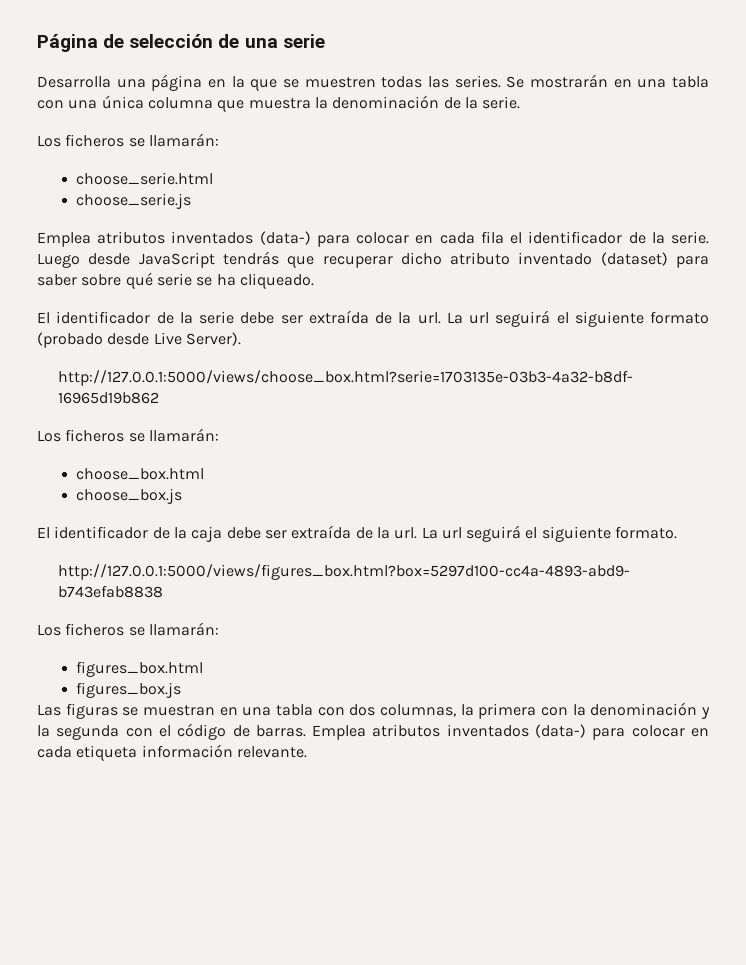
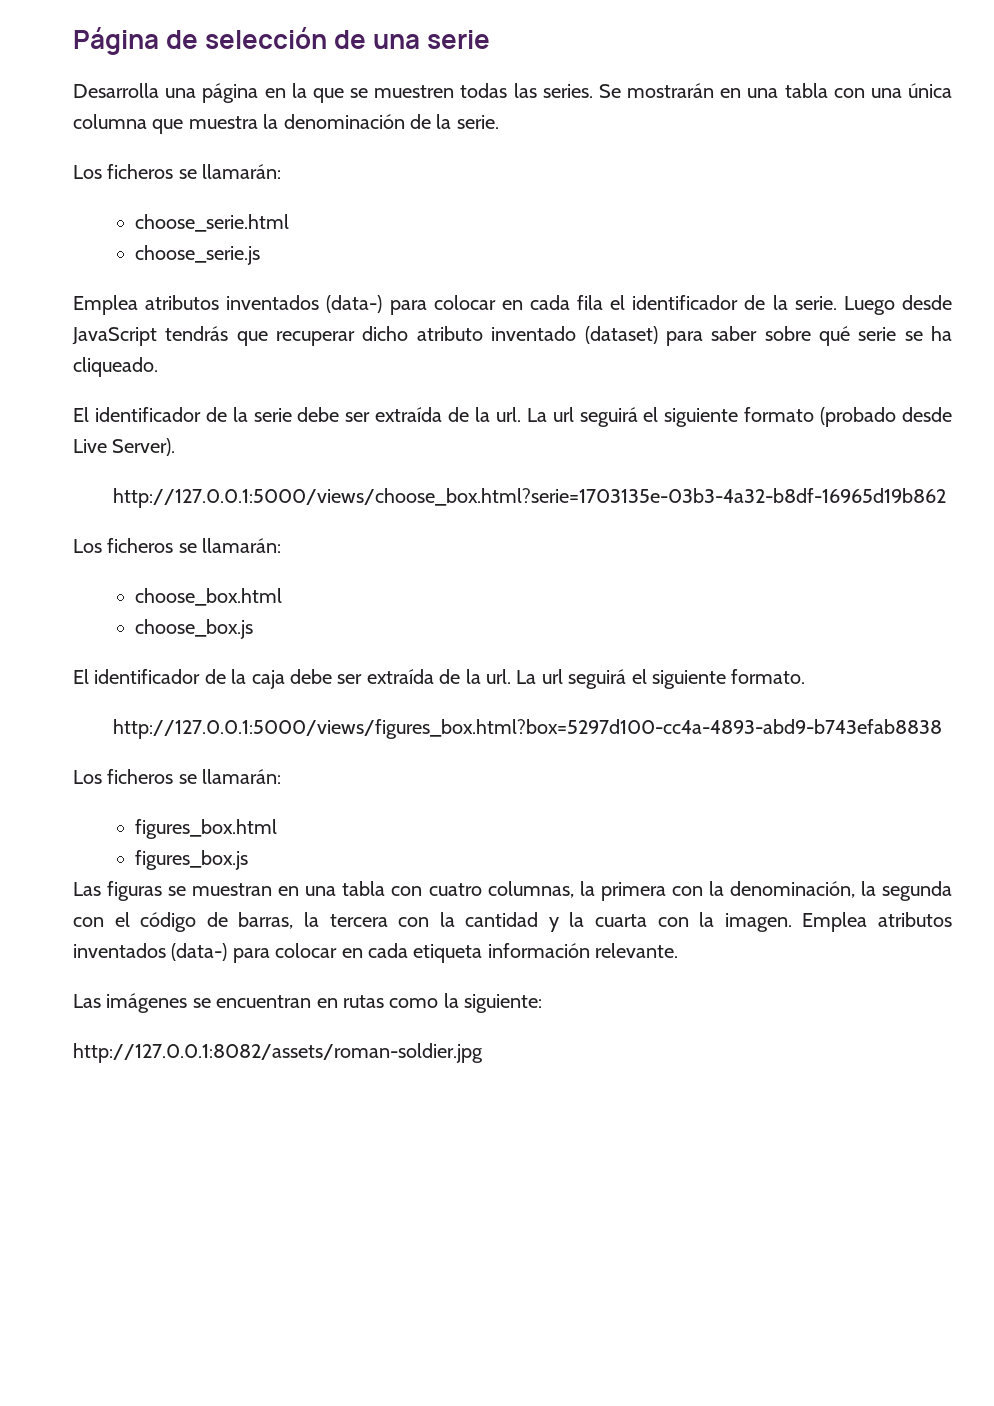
- Las figuras se muestran en una tabla con dos columnas, la primera con la denominación y la segunda con el código de barras.
+ Las figuras se muestran en una tabla con cuatro columnas, la primera con la denominación, la segunda con el código de barras, la tercera con la cantidad y la cuarta con la imagen.
+ Las imágenes se encuentran en rutas como la siguiente:
+ http://127.0.0.1:8082/assets/roman-soldier.jpg

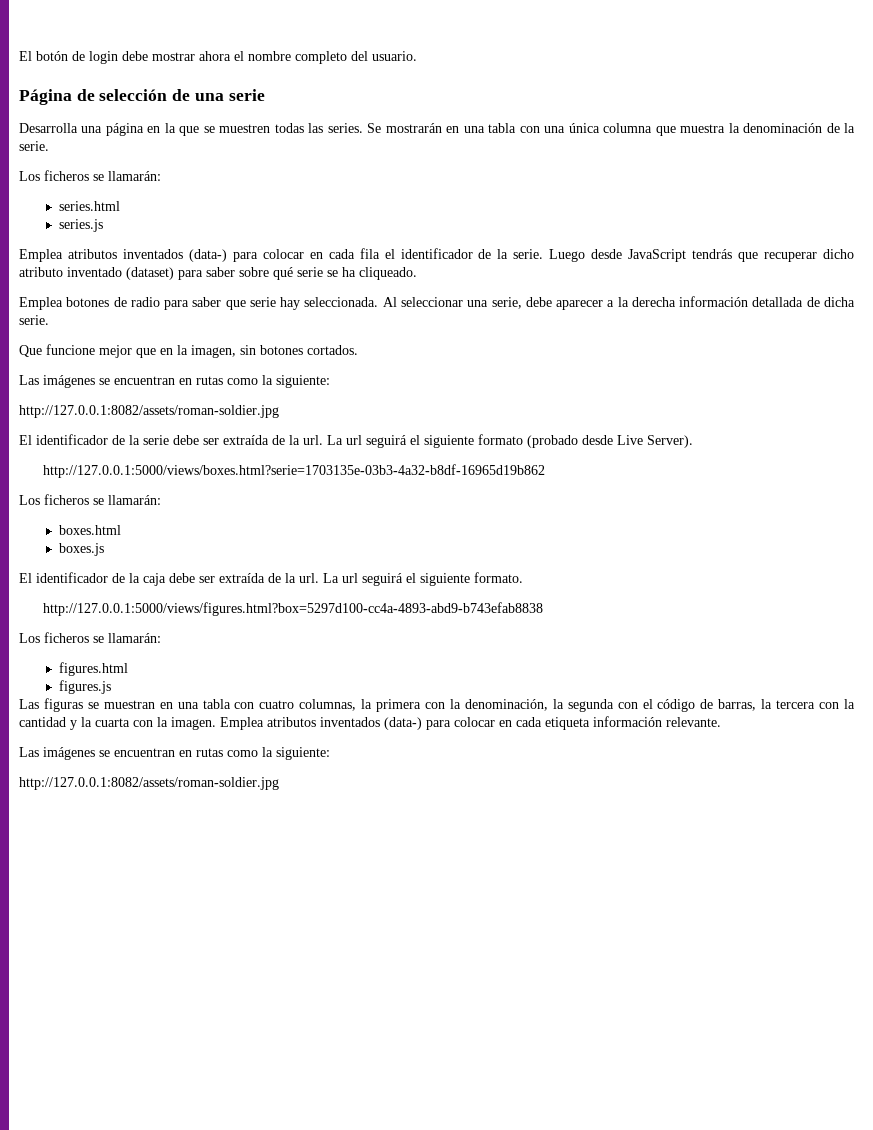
+ El botón de login debe mostrar ahora el nombre completo del usuario.
- choose_serie.html
- choose_serie.js
+ series.html
+ series.js
+ Emplea botones de radio para saber que serie hay seleccionada. Al seleccionar una serie, debe aparecer a la derecha información detallada de dicha serie.
+ Que funcione mejor que en la imagen, sin botones cortados.
+ Las imágenes se encuentran en rutas como la siguiente:
+ http://127.0.0.1:8082/assets/roman-soldier.jpg
- http://127.0.0.1:5000/views/choose_box.html?serie=1703135e-03b3-4a32-b8df-16965d19b862
+ http://127.0.0.1:5000/views/boxes.html?serie=1703135e-03b3-4a32-b8df-16965d19b862
  Los ficheros se llamarán:
- choose_box.html
- choose_box.js
+ boxes.html
+ boxes.js
- http://127.0.0.1:5000/views/figures_box.html?box=5297d100-cc4a-4893-abd9-b743efab8838
+ http://127.0.0.1:5000/views/figures.html?box=5297d100-cc4a-4893-abd9-b743efab8838
  Los ficheros se llamarán:
- figures_box.html
- figures_box.js
+ figures.html
+ figures.js

